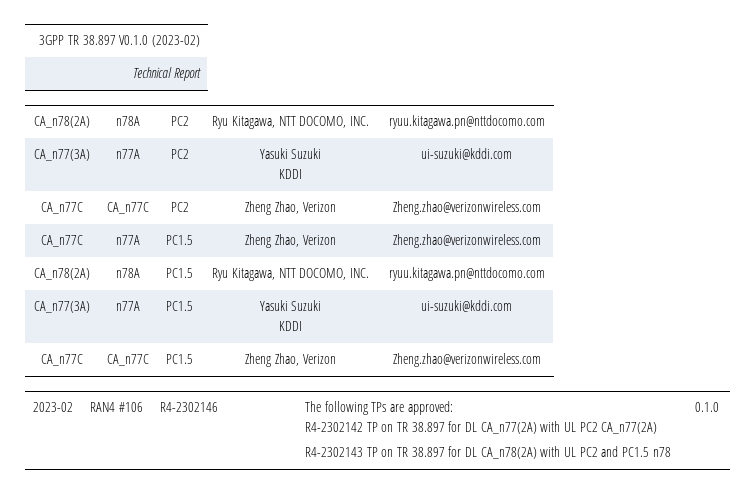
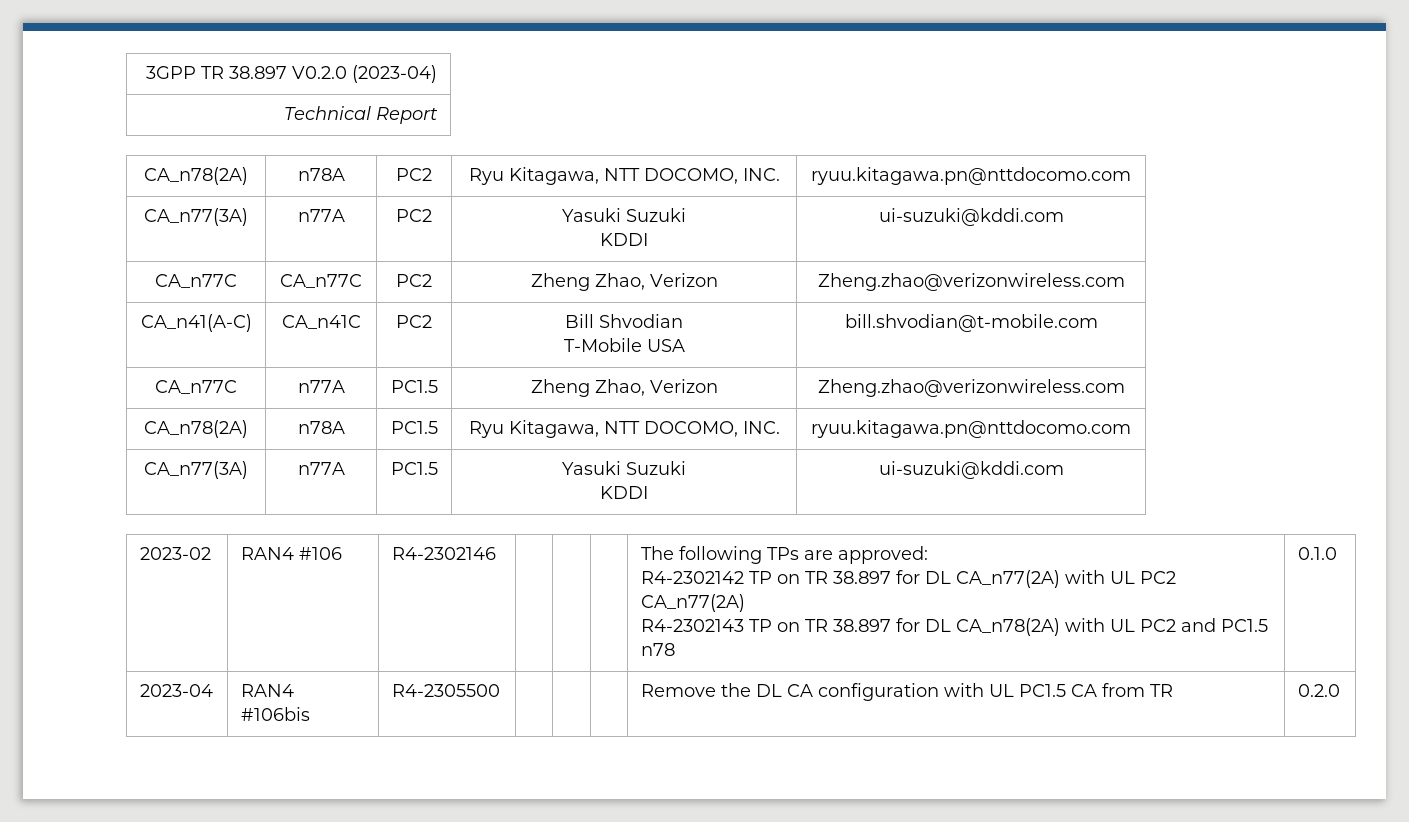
- 3GPP TR 38.897 V0.1.0 (2023-02)
+ 3GPP TR 38.897 V0.2.0 (2023-04)
+ CA_n41(A-C) | CA_n41C | PC2 | Bill Shvodian
+ T-Mobile USA | bill.shvodian@t-mobile.com
- CA_n77C | CA_n77C | PC1.5 | Zheng Zhao, Verizon | Zheng.zhao@verizonwireless.com
+ 2023-04 | RAN4 #106bis | R4-2305500 | | | | Remove the DL CA configuration with UL PC1.5 CA from TR | 0.2.0

